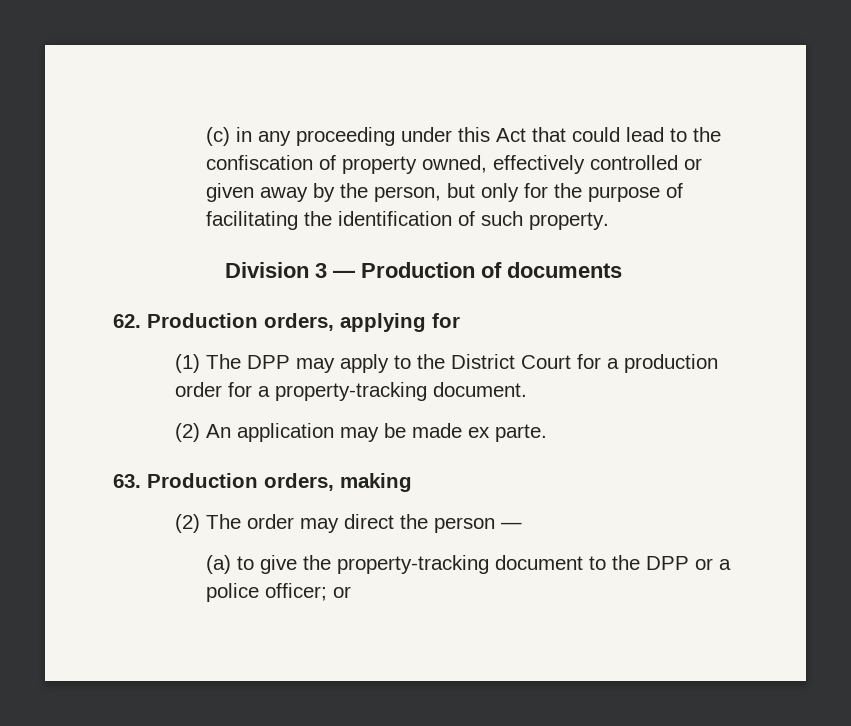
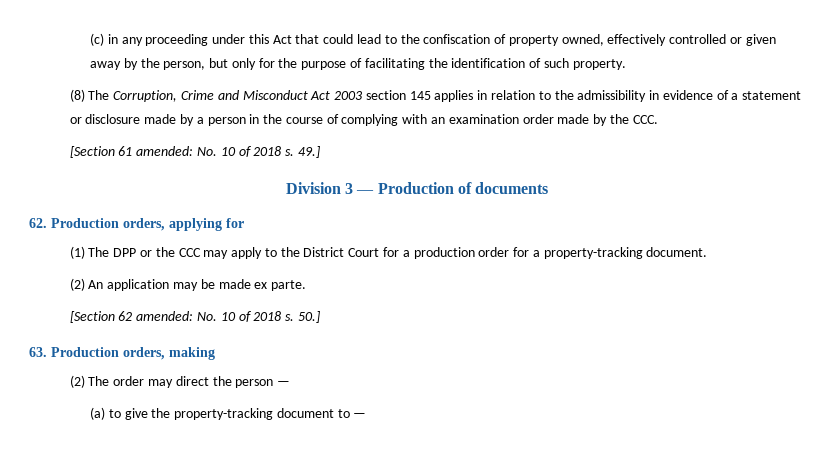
+ (8) The Corruption, Crime and Misconduct Act 2003 section 145 applies in relation to the admissibility in evidence of a statement or disclosure made by a person in the course of complying with an examination order made by the CCC.
+ [Section 61 amended: No. 10 of 2018 s. 49.]
- (1) The DPP may apply to the District Court for a production order for a property-tracking document.
+ (1) The DPP or the CCC may apply to the District Court for a production order for a property-tracking document.
+ [Section 62 amended: No. 10 of 2018 s. 50.]
- (a) to give the property-tracking document to the DPP or a police officer; or
+ (a) to give the property-tracking document to —

